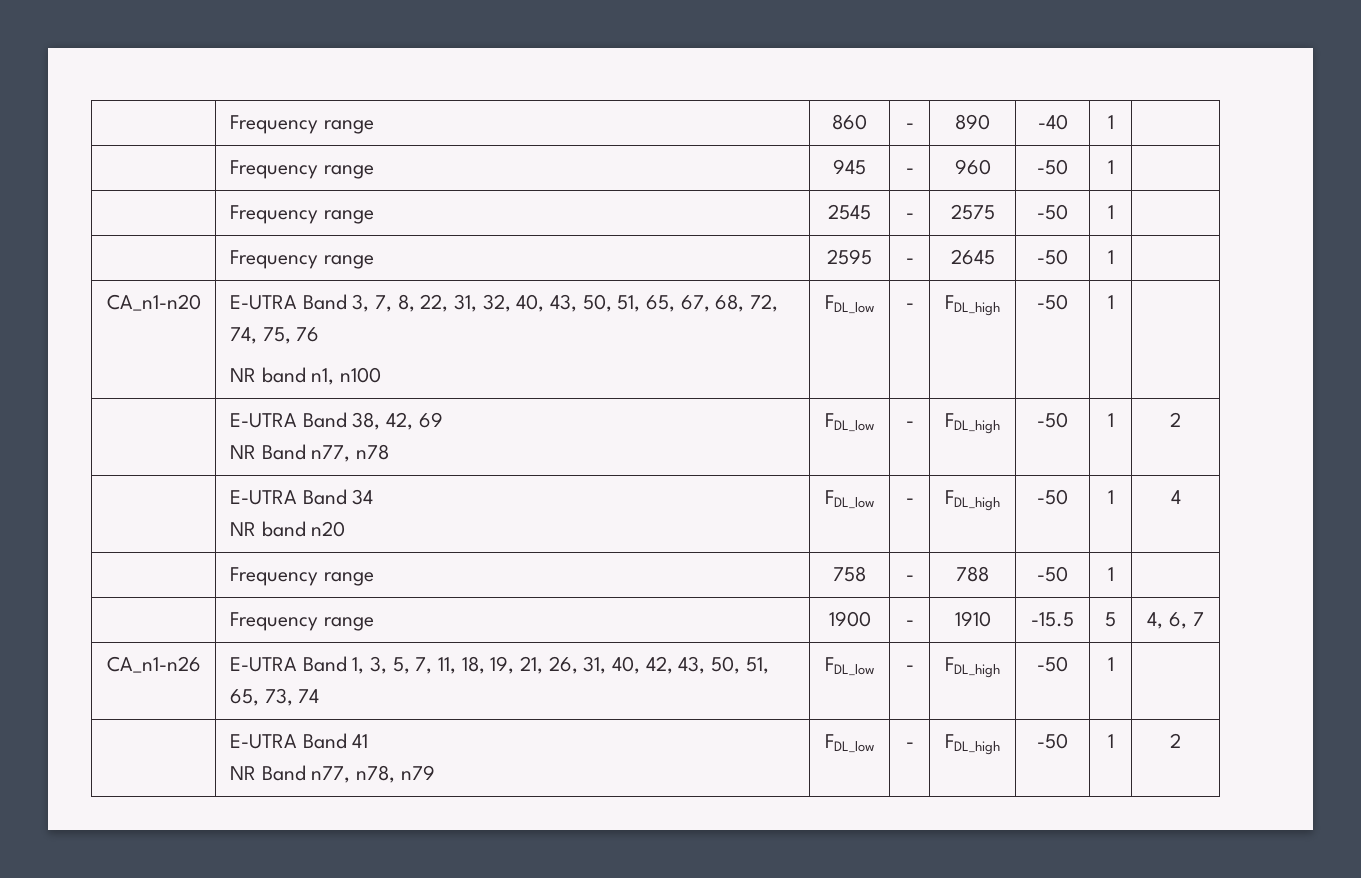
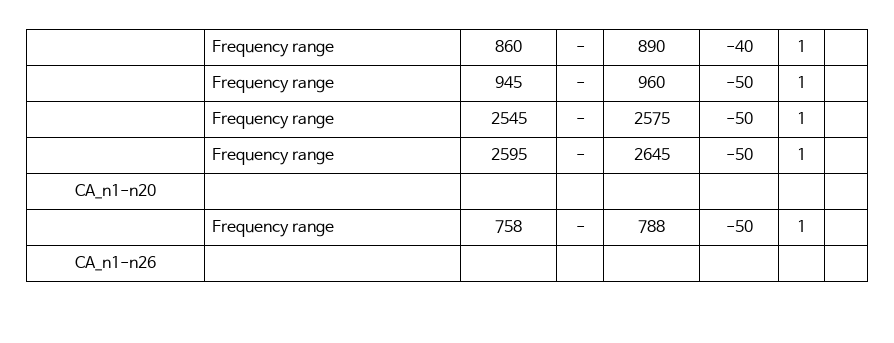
- CA_n1-n20 | E-UTRA Band 3, 7, 8, 22, 31, 32, 40, 43, 50, 51, 65, 67, 68, 72, 74, 75, 76
- NR band n1, n100 | FDL_low | - | FDL_high | -50 | 1 |
- | E-UTRA Band 38, 42, 69
- NR Band n77, n78 | FDL_low | - | FDL_high | -50 | 1 | 2
- | E-UTRA Band 34
- NR band n20 | FDL_low | - | FDL_high | -50 | 1 | 4
+ CA_n1-n20 | | | | | | |
- | Frequency range | 1900 | - | 1910 | -15.5 | 5 | 4, 6, 7
- CA_n1-n26 | E-UTRA Band 1, 3, 5, 7, 11, 18, 19, 21, 26, 31, 40, 42, 43, 50, 51, 65, 73, 74 | FDL_low | - | FDL_high | -50 | 1 |
- | E-UTRA Band 41
- NR Band n77, n78, n79 | FDL_low | - | FDL_high | -50 | 1 | 2
+ CA_n1-n26 | | | | | | |

